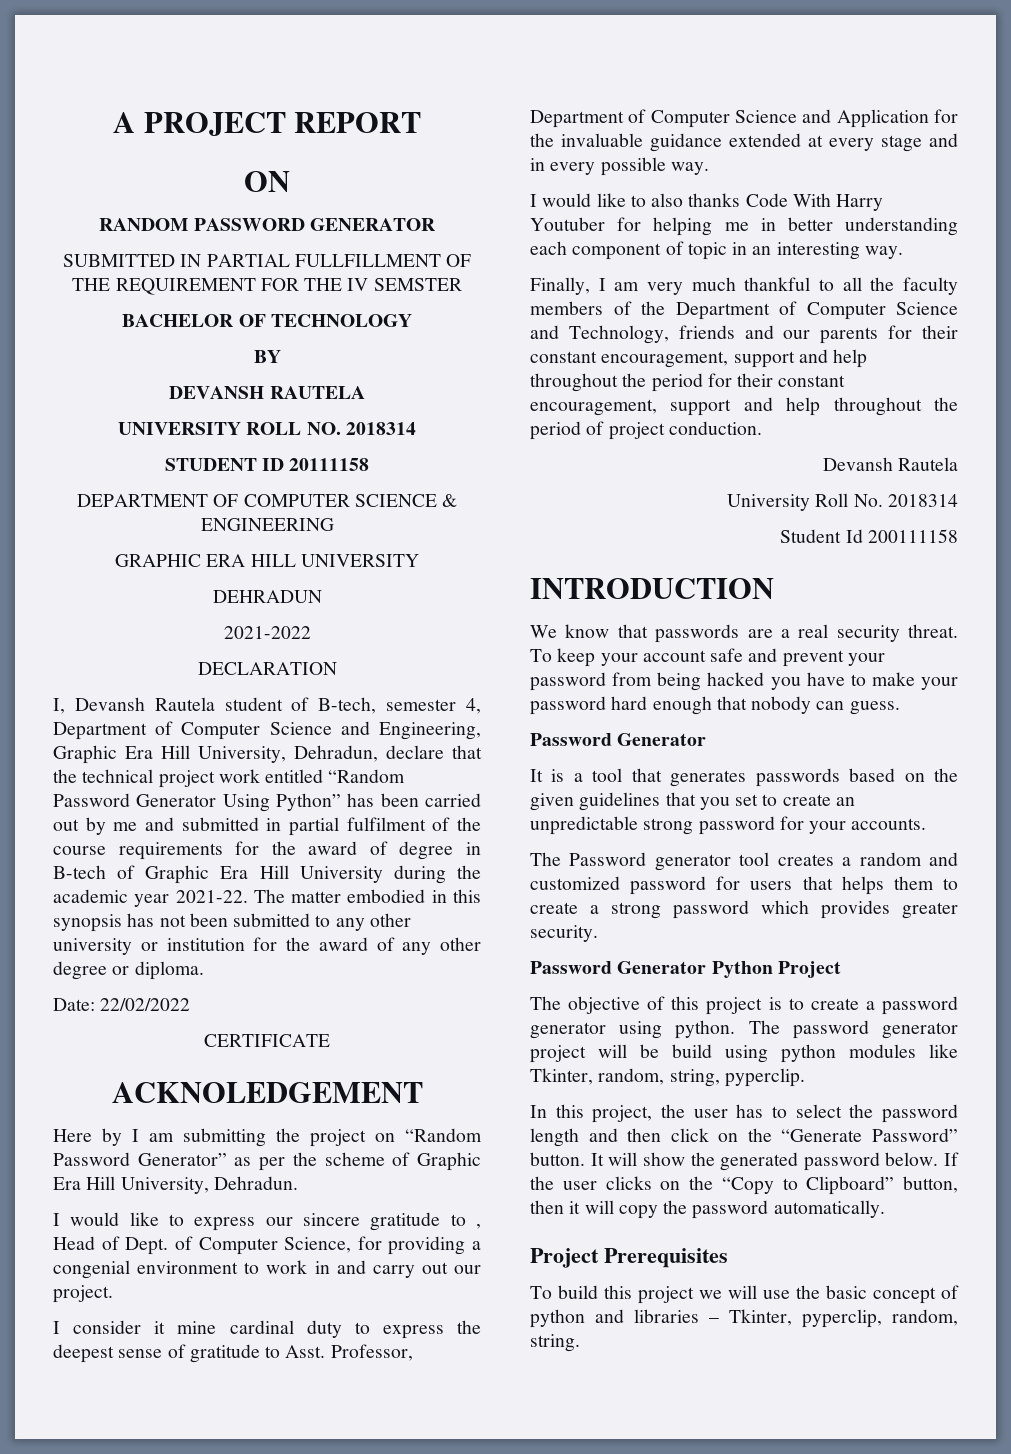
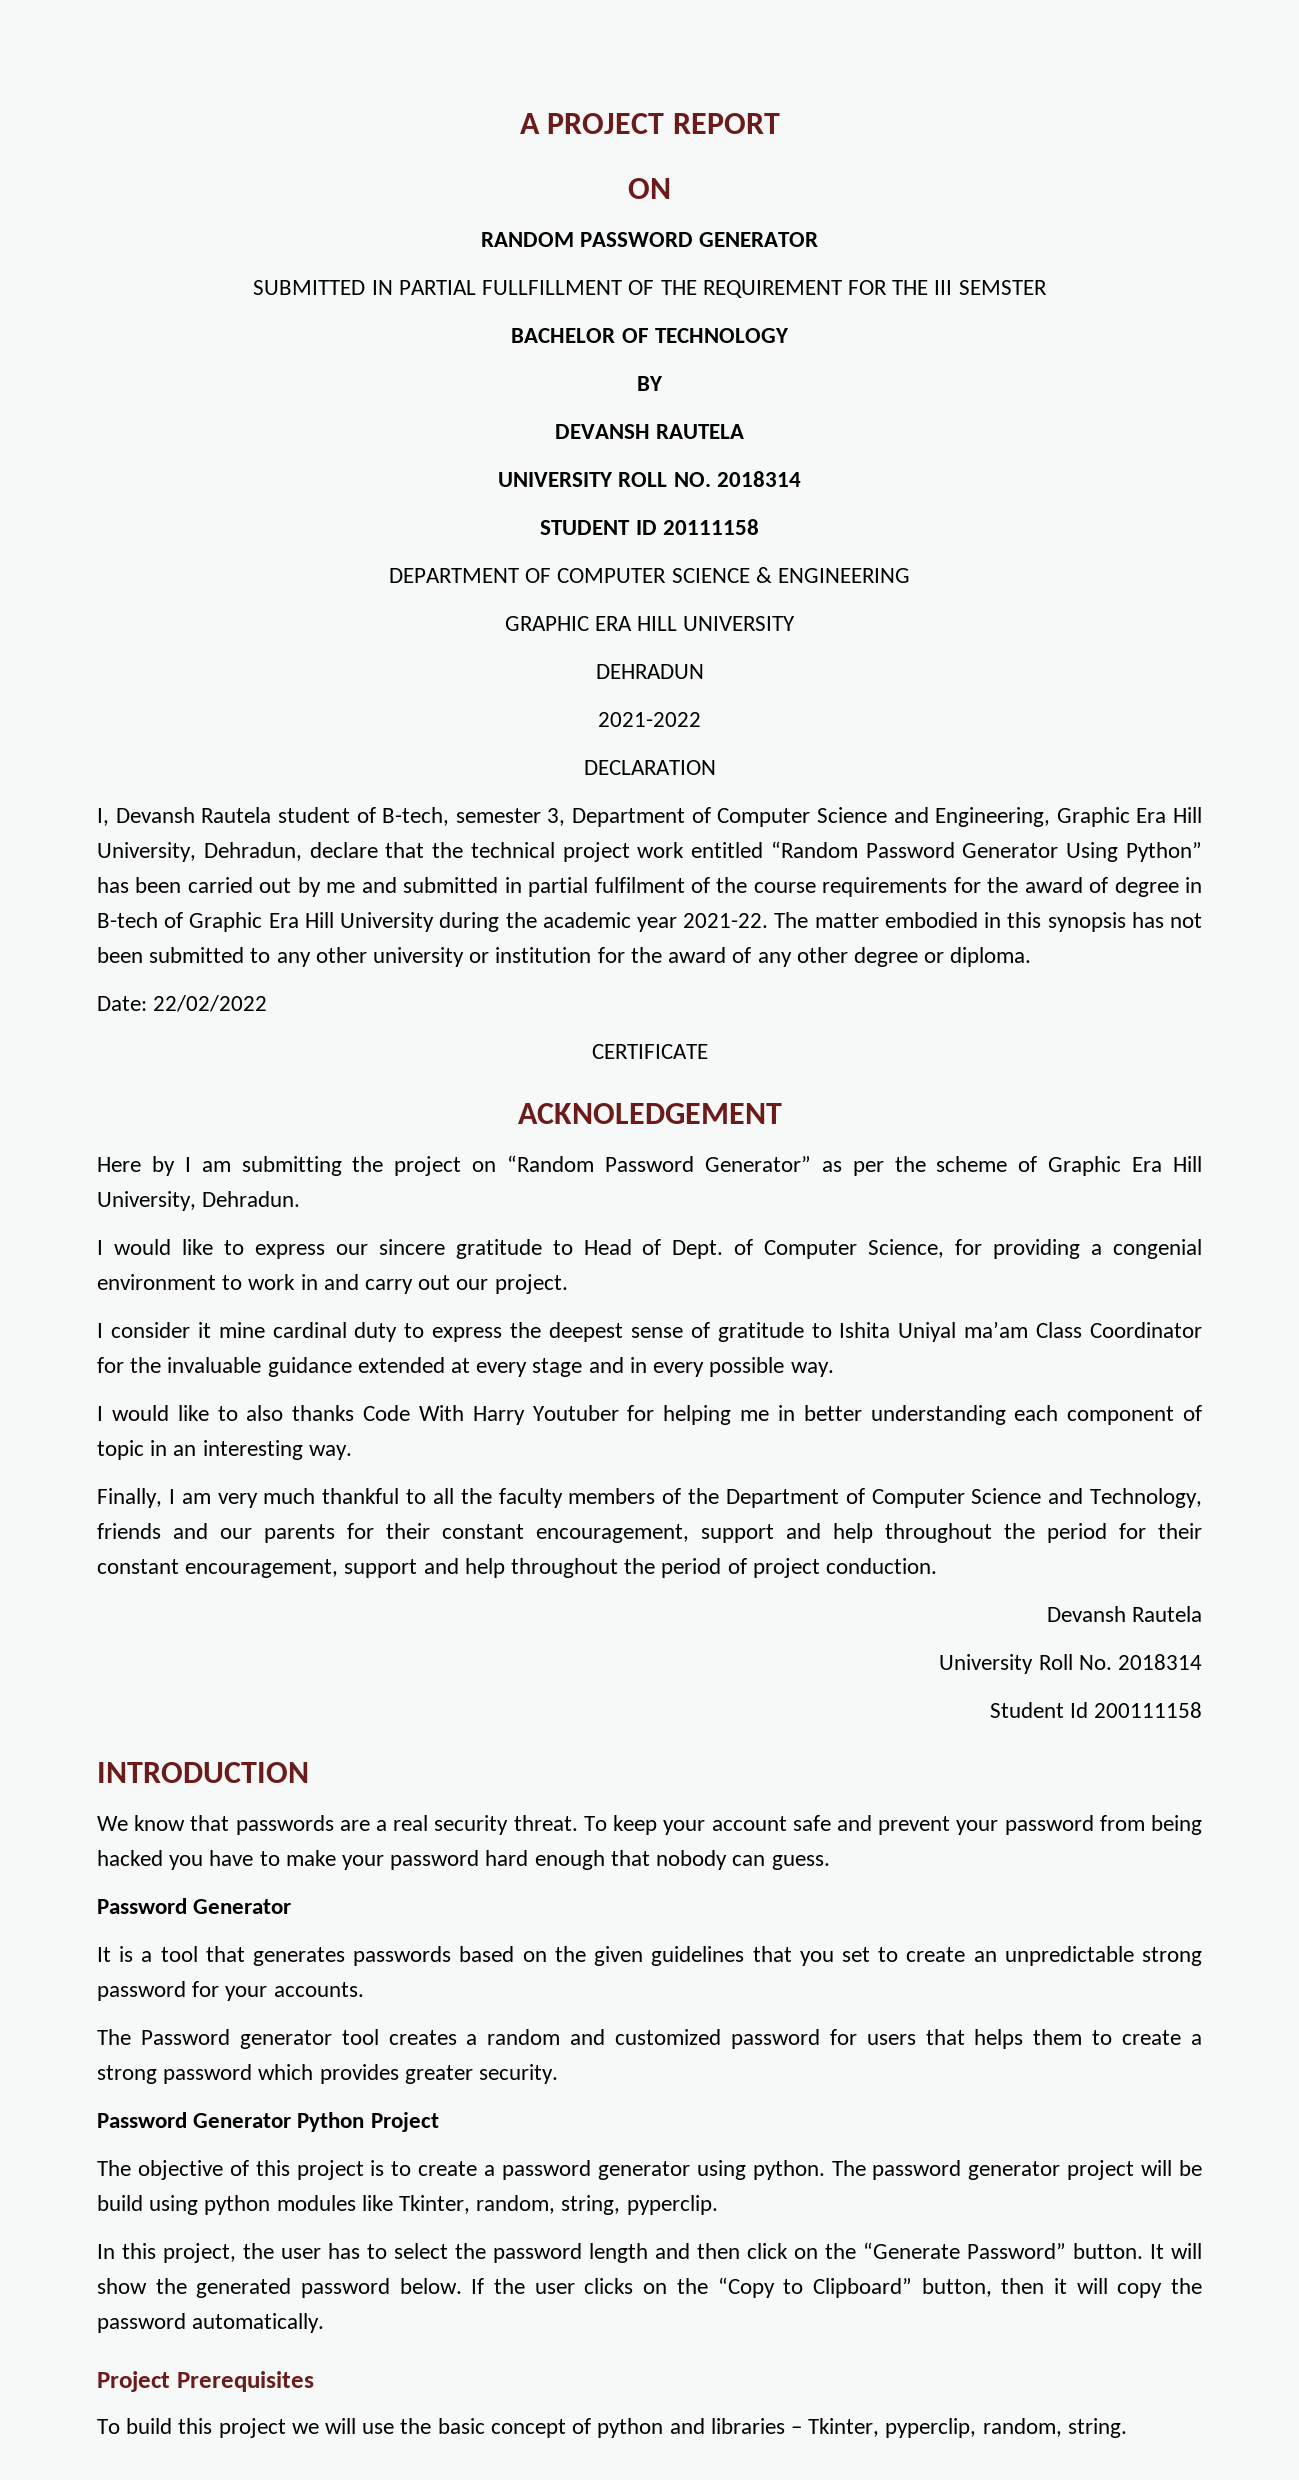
- SUBMITTED IN PARTIAL FULLFILLMENT OF THE REQUIREMENT FOR THE IV SEMSTER
+ SUBMITTED IN PARTIAL FULLFILLMENT OF THE REQUIREMENT FOR THE III SEMSTER
- I, Devansh Rautela student of B-tech, semester 4, Department of Computer Science and Engineering, Graphic Era Hill University, Dehradun, declare that the technical project work entitled “Random Password Generator Using Python” has been carried out by me and submitted in partial fulfilment of the course requirements for the award of degree in B-tech of Graphic Era Hill University during the academic year 2021-22.
+ I, Devansh Rautela student of B-tech, semester 3, Department of Computer Science and Engineering, Graphic Era Hill University, Dehradun, declare that the technical project work entitled “Random Password Generator Using Python” has been carried out by me and submitted in partial fulfilment of the course requirements for the award of degree in B-tech of Graphic Era Hill University during the academic year 2021-22.
- I would like to express our sincere gratitude to , Head of Dept. of Computer Science, for providing a congenial environment to work in and carry out our project.
+ I would like to express our sincere gratitude to Head of Dept. of Computer Science, for providing a congenial environment to work in and carry out our project.
- I consider it mine cardinal duty to express the deepest sense of gratitude to Asst. Professor, Department of Computer Science and Application for the invaluable guidance extended at every stage and in every possible way.
+ I consider it mine cardinal duty to express the deepest sense of gratitude to Ishita Uniyal ma’am Class Coordinator for the invaluable guidance extended at every stage and in every possible way.

